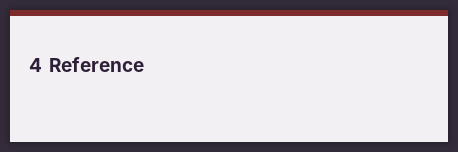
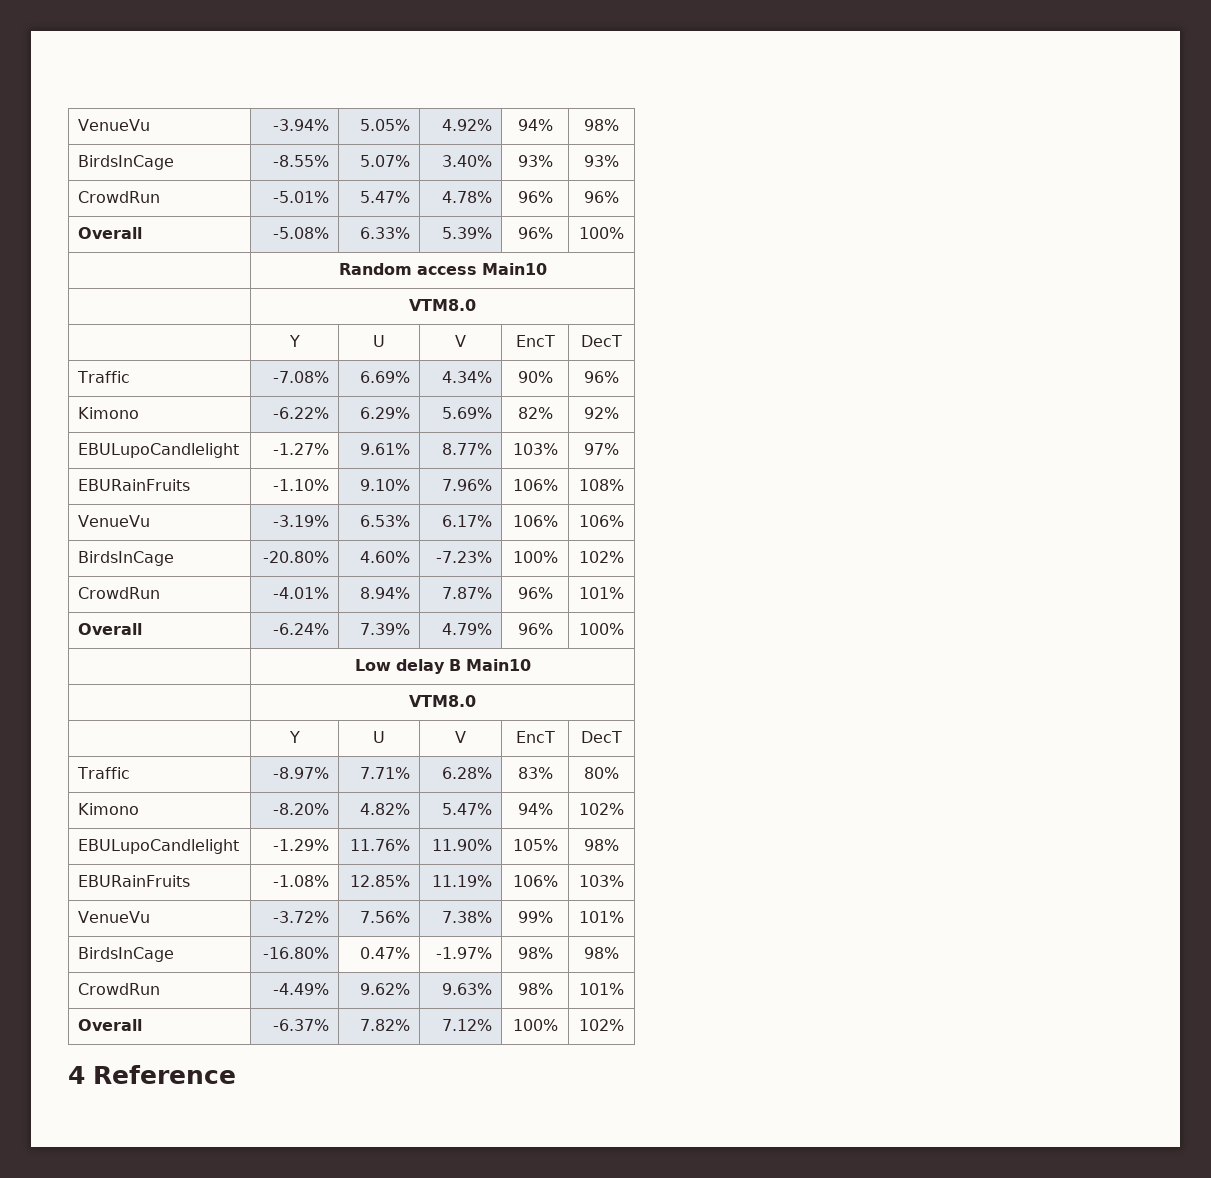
+ VenueVu | -3.94% | 5.05% | 4.92% | 94% | 98%
+ BirdsInCage | -8.55% | 5.07% | 3.40% | 93% | 93%
+ CrowdRun | -5.01% | 5.47% | 4.78% | 96% | 96%
+ Overall | -5.08% | 6.33% | 5.39% | 96% | 100%
+ | Random access Main10
+ | VTM8.0
+ | Y | U | V | EncT | DecT
+ Traffic | -7.08% | 6.69% | 4.34% | 90% | 96%
+ Kimono | -6.22% | 6.29% | 5.69% | 82% | 92%
+ EBULupoCandlelight | -1.27% | 9.61% | 8.77% | 103% | 97%
+ EBURainFruits | -1.10% | 9.10% | 7.96% | 106% | 108%
+ VenueVu | -3.19% | 6.53% | 6.17% | 106% | 106%
+ BirdsInCage | -20.80% | 4.60% | -7.23% | 100% | 102%
+ CrowdRun | -4.01% | 8.94% | 7.87% | 96% | 101%
+ Overall | -6.24% | 7.39% | 4.79% | 96% | 100%
+ | Low delay B Main10
+ | VTM8.0
+ | Y | U | V | EncT | DecT
+ Traffic | -8.97% | 7.71% | 6.28% | 83% | 80%
+ Kimono | -8.20% | 4.82% | 5.47% | 94% | 102%
+ EBULupoCandlelight | -1.29% | 11.76% | 11.90% | 105% | 98%
+ EBURainFruits | -1.08% | 12.85% | 11.19% | 106% | 103%
+ VenueVu | -3.72% | 7.56% | 7.38% | 99% | 101%
+ BirdsInCage | -16.80% | 0.47% | -1.97% | 98% | 98%
+ CrowdRun | -4.49% | 9.62% | 9.63% | 98% | 101%
+ Overall | -6.37% | 7.82% | 7.12% | 100% | 102%

